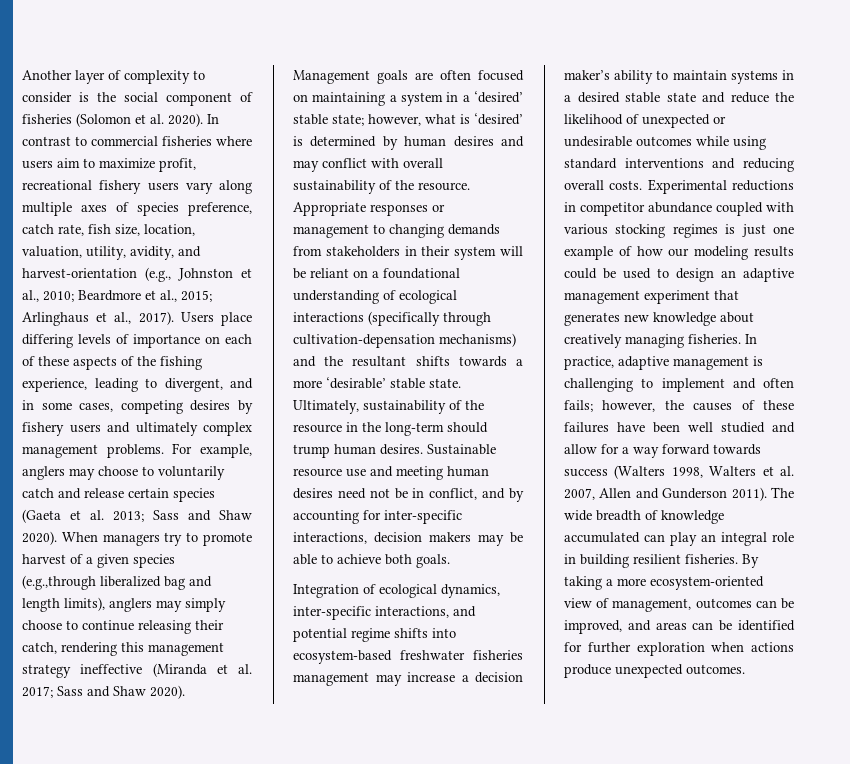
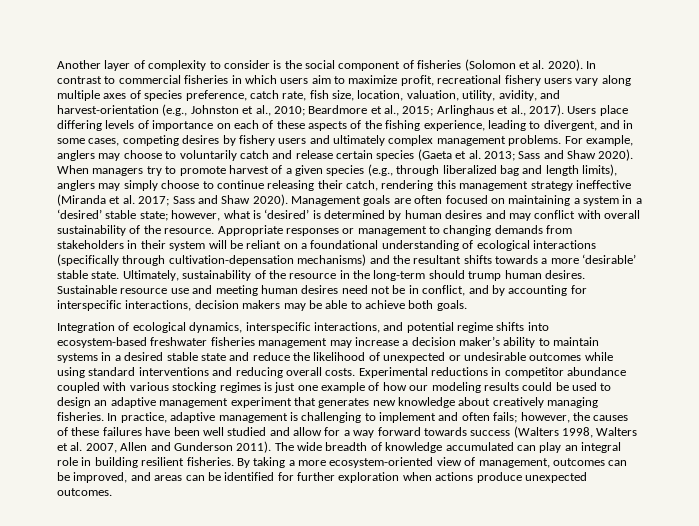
- In contrast to commercial fisheries where users aim to maximize profit, recreational fishery users vary along multiple axes of species preference, catch rate, fish size, location, valuation, utility, avidity, and harvest-orientation (e.g., Johnston et al., 2010; Beardmore et al., 2015; Arlinghaus et al., 2017).
+ In contrast to commercial fisheries in which users aim to maximize profit, recreational fishery users vary along multiple axes of species preference, catch rate, fish size, location, valuation, utility, avidity, and harvest-orientation (e.g., Johnston et al., 2010; Beardmore et al., 2015; Arlinghaus et al., 2017).
- When managers try to promote harvest of a given species (e.g.,through liberalized bag and length limits), anglers may simply choose to continue releasing their catch, rendering this management strategy ineffective (Miranda et al. 2017; Sass and Shaw 2020).
+ When managers try to promote harvest of a given species (e.g., through liberalized bag and length limits), anglers may simply choose to continue releasing their catch, rendering this management strategy ineffective (Miranda et al. 2017; Sass and Shaw 2020).
- Sustainable resource use and meeting human desires need not be in conflict, and by accounting for inter-specific interactions, decision makers may be able to achieve both goals.
+ Sustainable resource use and meeting human desires need not be in conflict, and by accounting for interspecific interactions, decision makers may be able to achieve both goals.
- Integration of ecological dynamics, inter-specific interactions, and potential regime shifts into ecosystem-based freshwater fisheries management may increase a decision maker’s ability to maintain systems in a desired stable state and reduce the likelihood of unexpected or undesirable outcomes while using standard interventions and reducing overall costs.
+ Integration of ecological dynamics, interspecific interactions, and potential regime shifts into ecosystem-based freshwater fisheries management may increase a decision maker’s ability to maintain systems in a desired stable state and reduce the likelihood of unexpected or undesirable outcomes while using standard interventions and reducing overall costs.

